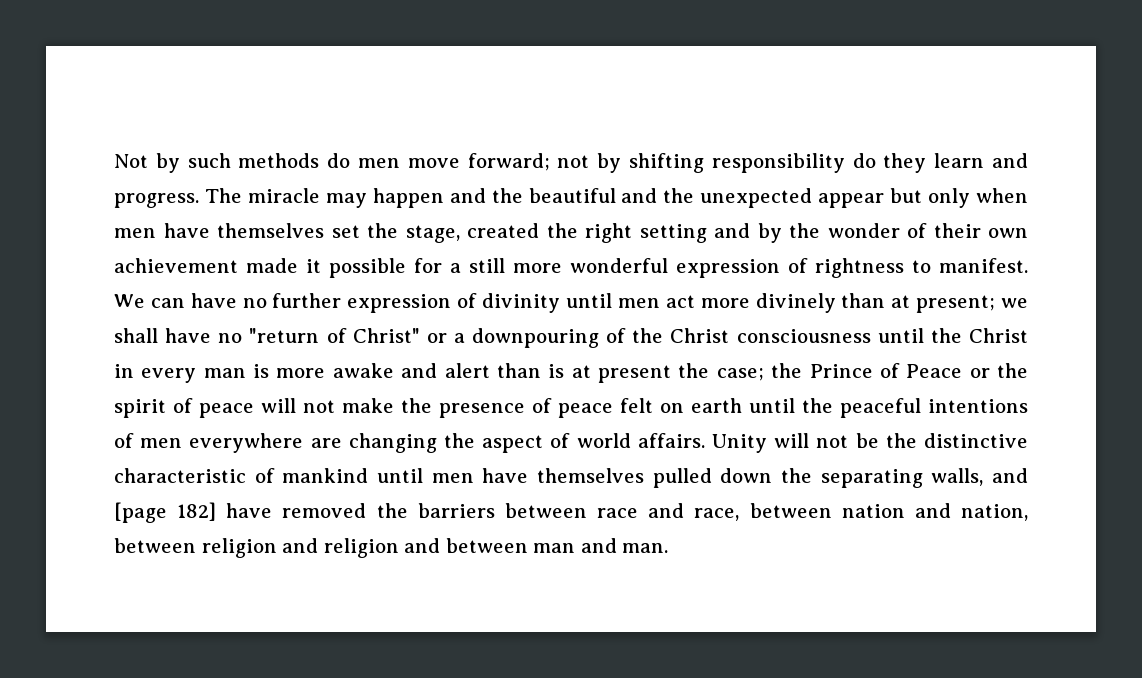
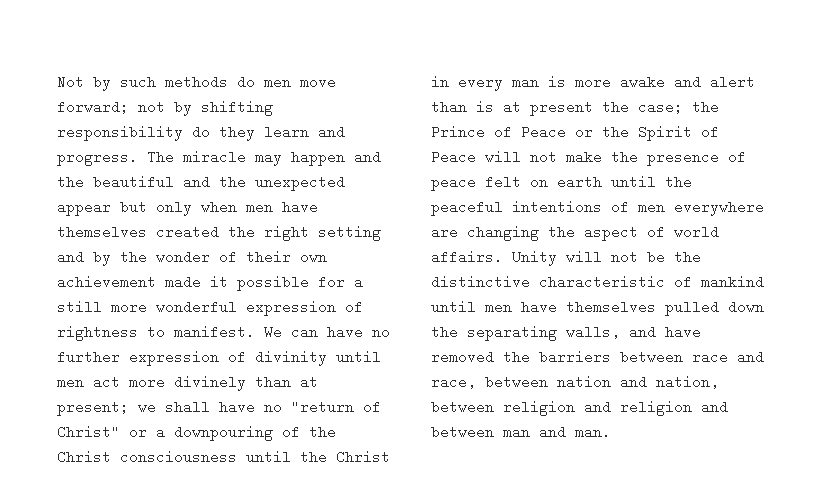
- The miracle may happen and the beautiful and the unexpected appear but only when men have themselves set the stage, created the right setting and by the wonder of their own achievement made it possible for a still more wonderful expression of rightness to manifest.
+ The miracle may happen and the beautiful and the unexpected appear but only when men have themselves created the right setting and by the wonder of their own achievement made it possible for a still more wonderful expression of rightness to manifest.
- the Prince of Peace or the spirit of peace will not make the presence of peace felt on earth until the peaceful intentions of men everywhere are changing the aspect of world affairs.
+ the Prince of Peace or the Spirit of Peace will not make the presence of peace felt on earth until the peaceful intentions of men everywhere are changing the aspect of world affairs.
- Unity will not be the distinctive characteristic of mankind until men have themselves pulled down the separating walls, and [page 182] have removed the barriers between race and race, between nation and nation, between religion and religion and between man and man.
+ Unity will not be the distinctive characteristic of mankind until men have themselves pulled down the separating walls, and have removed the barriers between race and race, between nation and nation, between religion and religion and between man and man.

